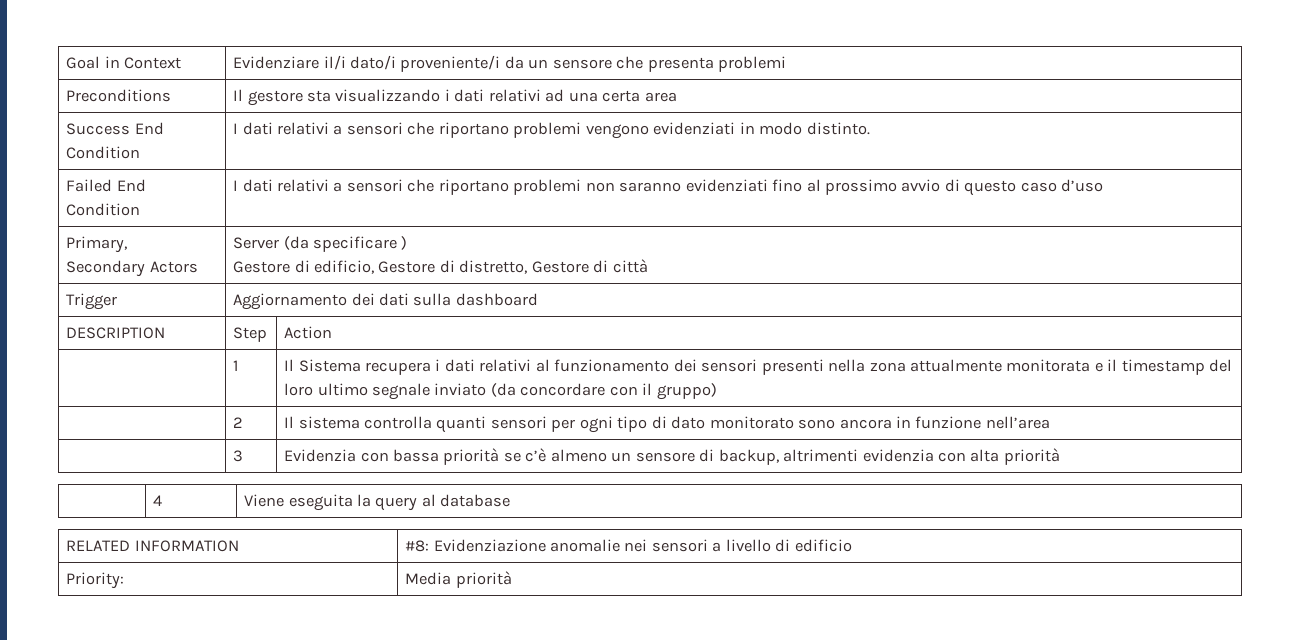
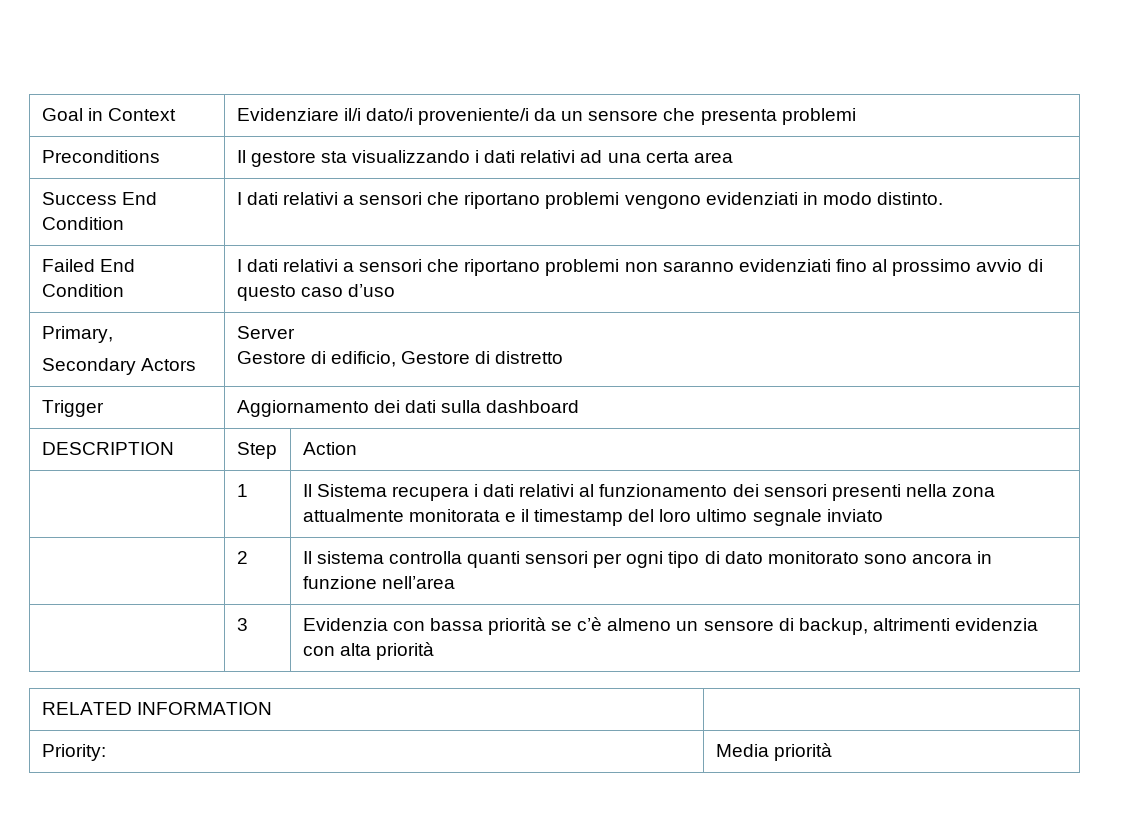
  Primary,
- Secondary Actors | Server (da specificare )
- Gestore di edificio, Gestore di distretto, Gestore di città
+ Secondary Actors | Server
+ Gestore di edificio, Gestore di distretto
- | 1 | Il Sistema recupera i dati relativi al funzionamento dei sensori presenti nella zona attualmente monitorata e il timestamp del loro ultimo segnale inviato (da concordare con il gruppo)
+ | 1 | Il Sistema recupera i dati relativi al funzionamento dei sensori presenti nella zona attualmente monitorata e il timestamp del loro ultimo segnale inviato
- | 4 | Viene eseguita la query al database
- RELATED INFORMATION | #8: Evidenziazione anomalie nei sensori a livello di edificio
+ RELATED INFORMATION |

